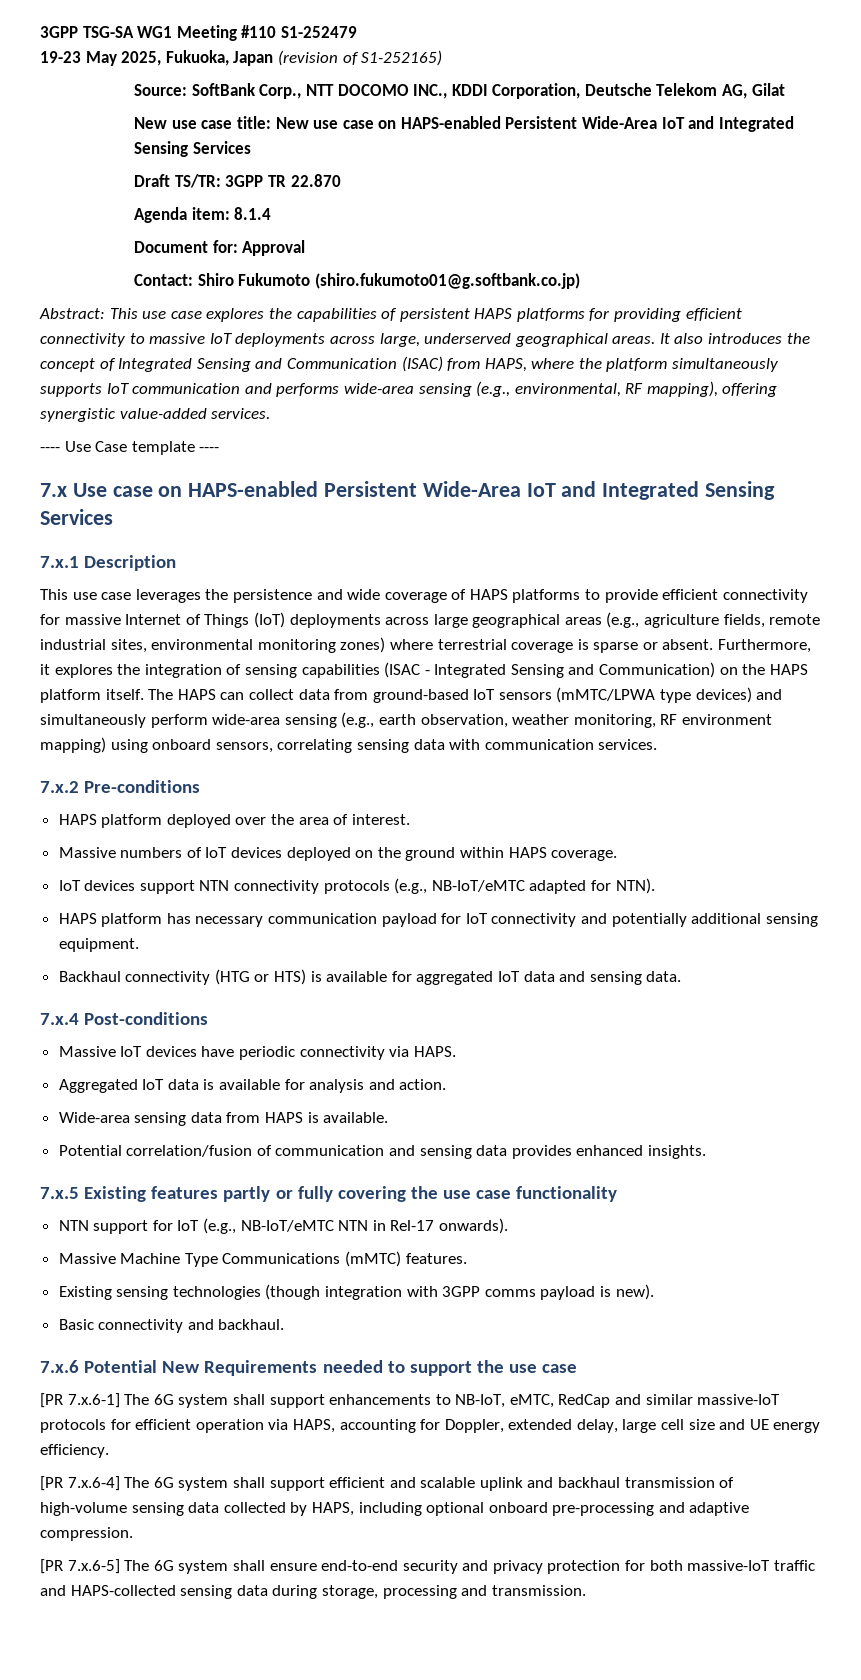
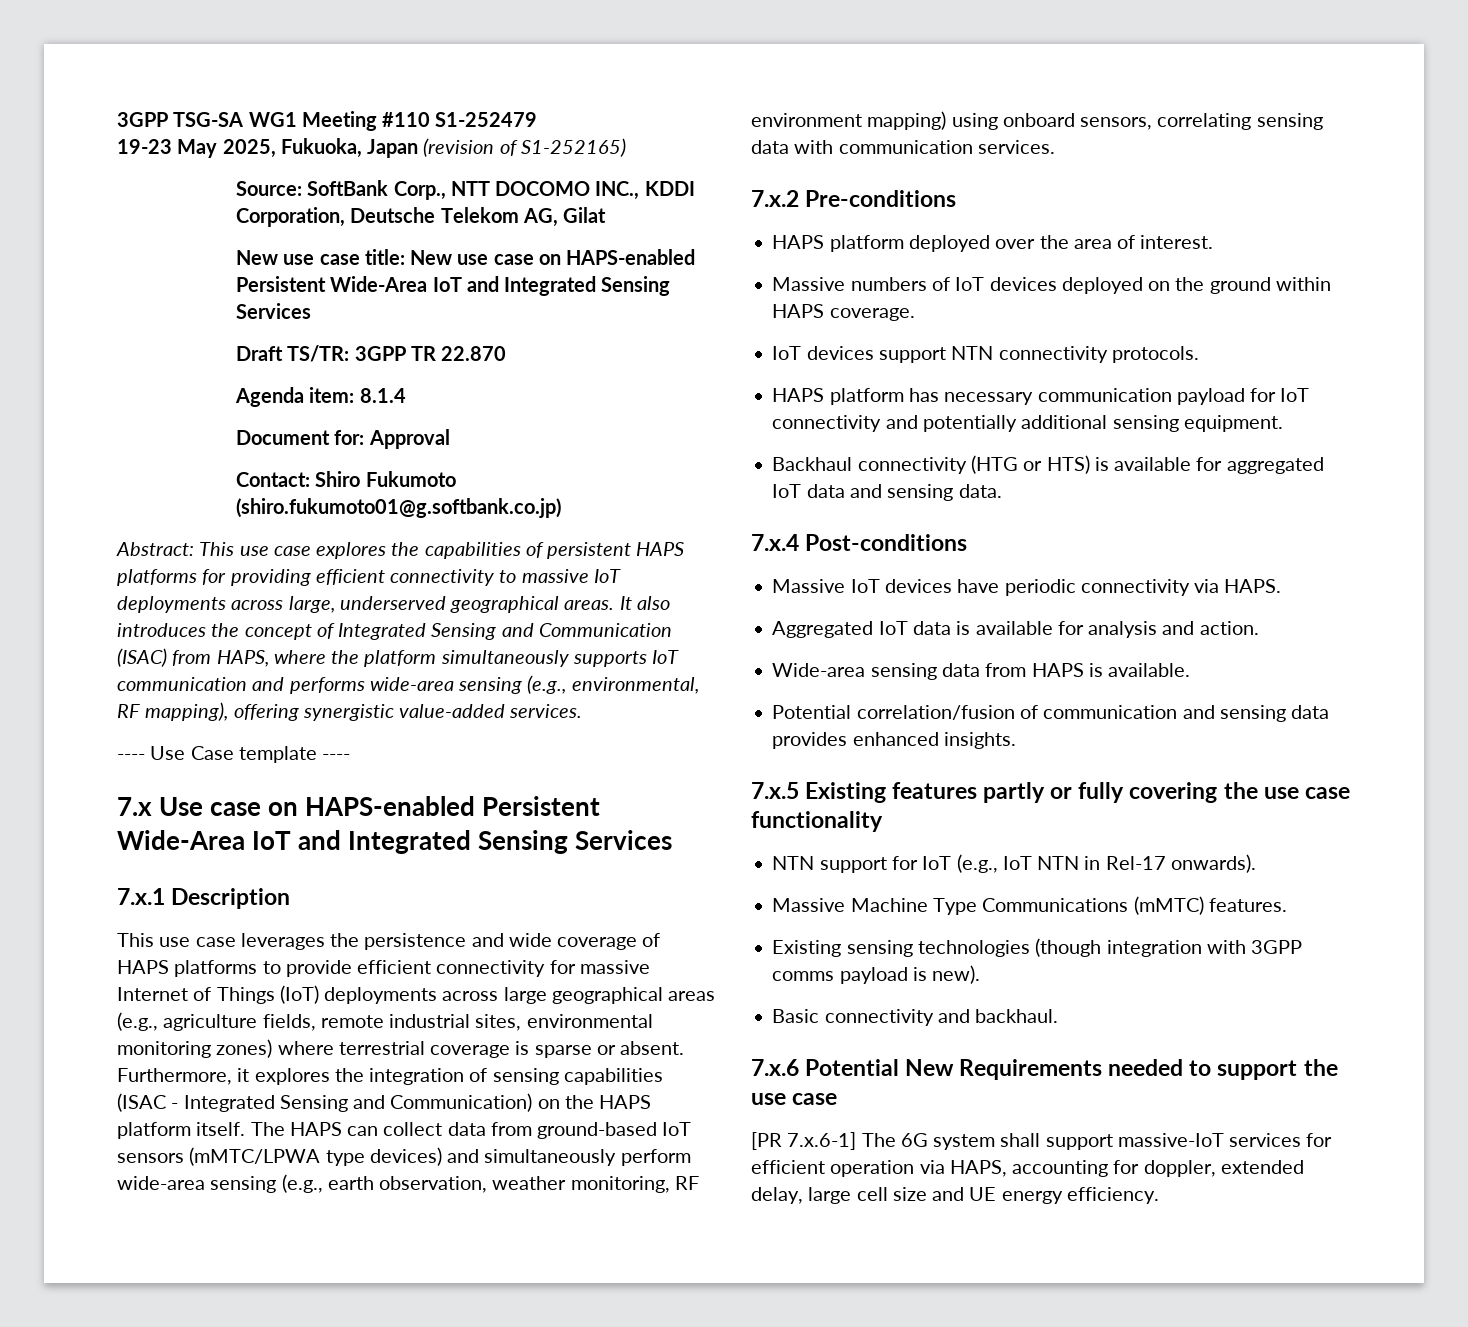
- IoT devices support NTN connectivity protocols (e.g., NB-IoT/eMTC adapted for NTN).
+ IoT devices support NTN connectivity protocols.
- NTN support for IoT (e.g., NB-IoT/eMTC NTN in Rel-17 onwards).
+ NTN support for IoT (e.g., IoT NTN in Rel-17 onwards).
- [PR 7.x.6-1] The 6G system shall support enhancements to NB-IoT, eMTC, RedCap and similar massive-IoT protocols for efficient operation via HAPS, accounting for Doppler, extended delay, large cell size and UE energy efficiency.
+ [PR 7.x.6-1] The 6G system shall support massive-IoT services for efficient operation via HAPS, accounting for doppler, extended delay, large cell size and UE energy efficiency.
- [PR 7.x.6-4] The 6G system shall support efficient and scalable uplink and backhaul transmission of high-volume sensing data collected by HAPS, including optional onboard pre-processing and adaptive compression.
- [PR 7.x.6-5] The 6G system shall ensure end-to-end security and privacy protection for both massive-IoT traffic and HAPS-collected sensing data during storage, processing and transmission.

